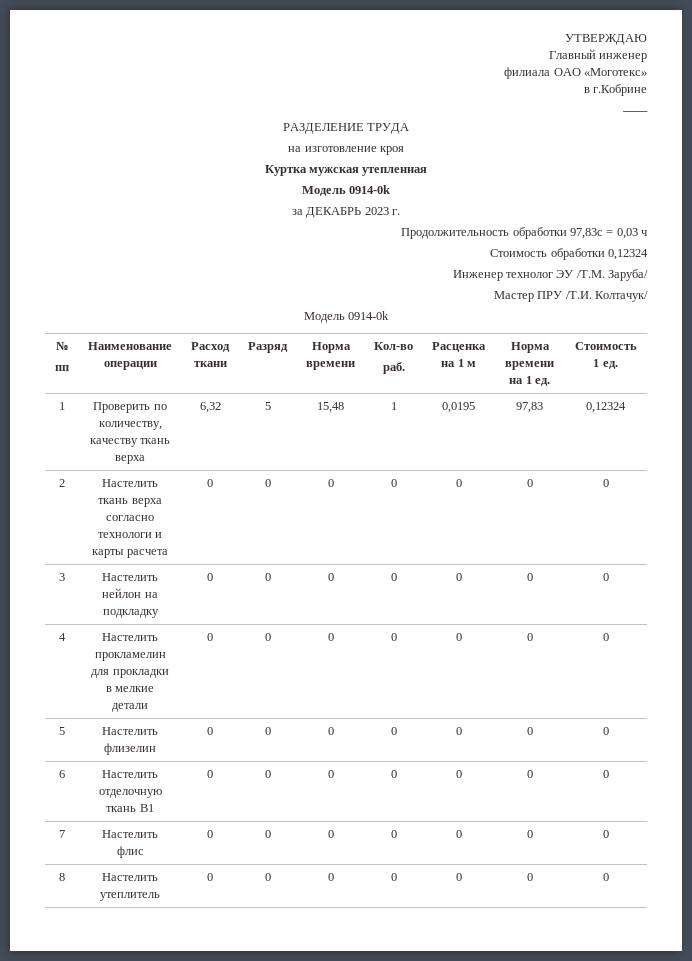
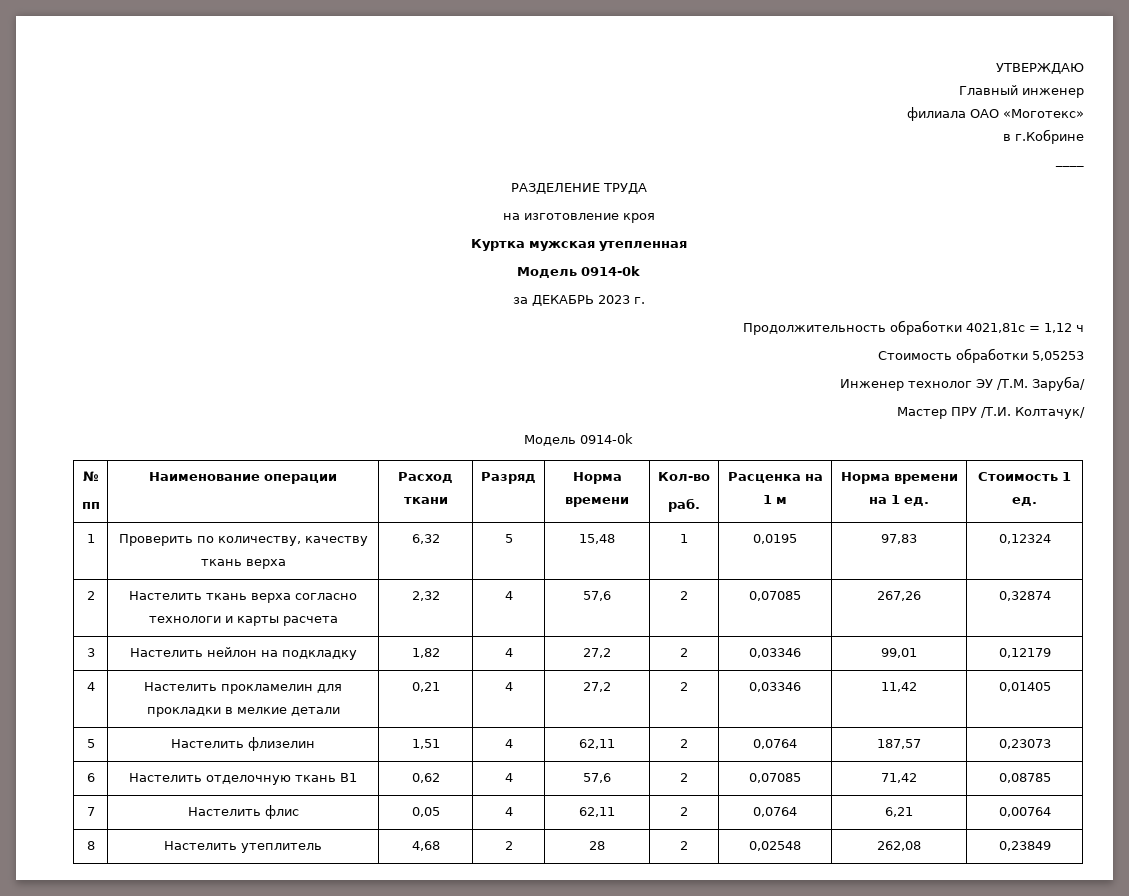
- Продолжительность обработки 97,83с = 0,03 ч
+ Продолжительность обработки 4021,81с = 1,12 ч
- Стоимость обработки 0,12324
+ Стоимость обработки 5,05253
- 2 | Настелить ткань верха согласно технологи и карты расчета | 0 | 0 | 0 | 0 | 0 | 0 | 0
+ 2 | Настелить ткань верха согласно технологи и карты расчета | 2,32 | 4 | 57,6 | 2 | 0,07085 | 267,26 | 0,32874
- 3 | Настелить нейлон на подкладку | 0 | 0 | 0 | 0 | 0 | 0 | 0
+ 3 | Настелить нейлон на подкладку | 1,82 | 4 | 27,2 | 2 | 0,03346 | 99,01 | 0,12179
- 4 | Настелить прокламелин для прокладки в мелкие детали | 0 | 0 | 0 | 0 | 0 | 0 | 0
- 5 | Настелить флизелин | 0 | 0 | 0 | 0 | 0 | 0 | 0
+ 4 | Настелить прокламелин для прокладки в мелкие детали | 0,21 | 4 | 27,2 | 2 | 0,03346 | 11,42 | 0,01405
+ 5 | Настелить флизелин | 1,51 | 4 | 62,11 | 2 | 0,0764 | 187,57 | 0,23073
- 6 | Настелить отделочную ткань В1 | 0 | 0 | 0 | 0 | 0 | 0 | 0
- 7 | Настелить флис | 0 | 0 | 0 | 0 | 0 | 0 | 0
- 8 | Настелить утеплитель | 0 | 0 | 0 | 0 | 0 | 0 | 0
+ 6 | Настелить отделочную ткань В1 | 0,62 | 4 | 57,6 | 2 | 0,07085 | 71,42 | 0,08785
+ 7 | Настелить флис | 0,05 | 4 | 62,11 | 2 | 0,0764 | 6,21 | 0,00764
+ 8 | Настелить утеплитель | 4,68 | 2 | 28 | 2 | 0,02548 | 262,08 | 0,23849

